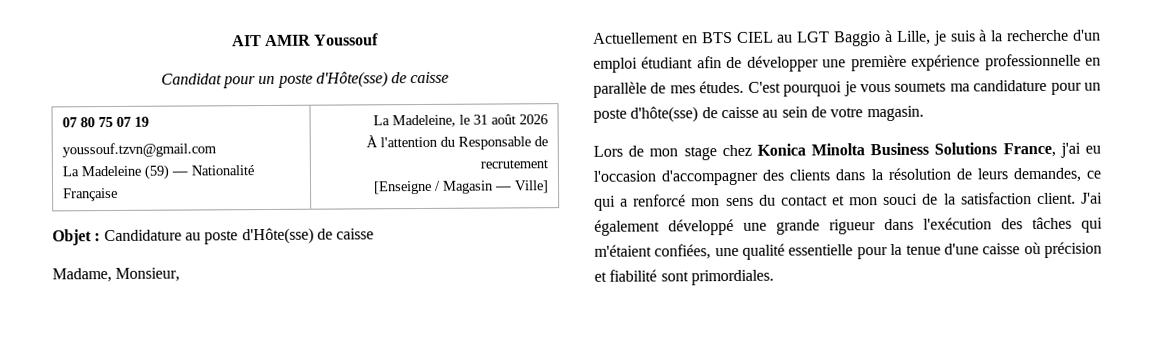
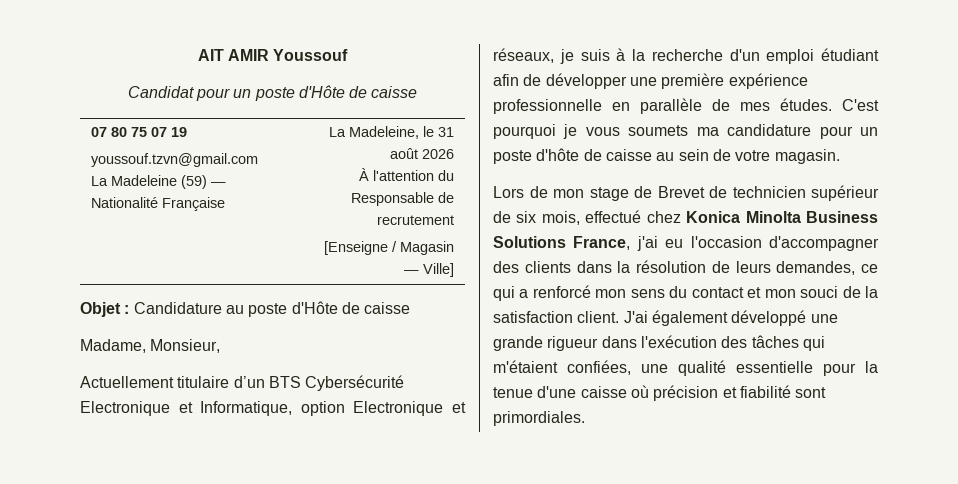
- Candidat pour un poste d'Hôte(sse) de caisse
+ Candidat pour un poste d'Hôte de caisse
- Objet : Candidature au poste d'Hôte(sse) de caisse
+ Objet : Candidature au poste d'Hôte de caisse
- Actuellement en BTS CIEL au LGT Baggio à Lille, je suis à la recherche d'un emploi étudiant afin de développer une première expérience professionnelle en parallèle de mes études.
+ Actuellement titulaire d’un BTS Cybersécurité Electronique et Informatique, option Electronique et réseaux, je suis à la recherche d'un emploi étudiant afin de développer une première expérience professionnelle en parallèle de mes études.
- C'est pourquoi je vous soumets ma candidature pour un poste d'hôte(sse) de caisse au sein de votre magasin.
+ C'est pourquoi je vous soumets ma candidature pour un poste d'hôte de caisse au sein de votre magasin.
- Lors de mon stage chez Konica Minolta Business Solutions France, j'ai eu l'occasion d'accompagner des clients dans la résolution de leurs demandes, ce qui a renforcé mon sens du contact et mon souci de la satisfaction client.
+ Lors de mon stage de Brevet de technicien supérieur de six mois, effectué chez Konica Minolta Business Solutions France, j'ai eu l'occasion d'accompagner des clients dans la résolution de leurs demandes, ce qui a renforcé mon sens du contact et mon souci de la satisfaction client.

